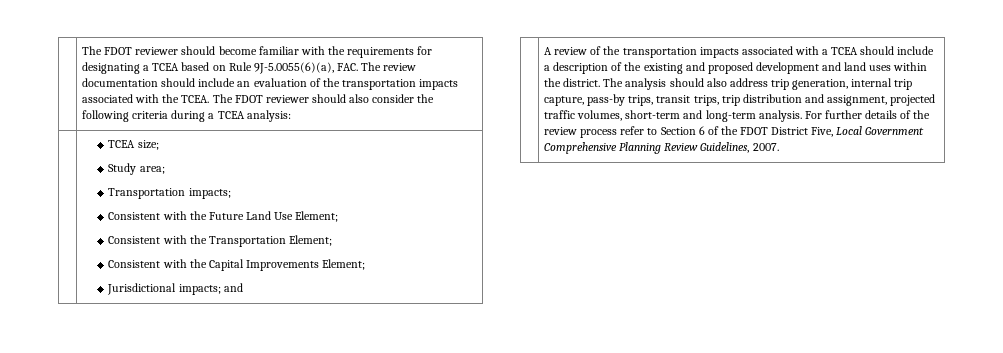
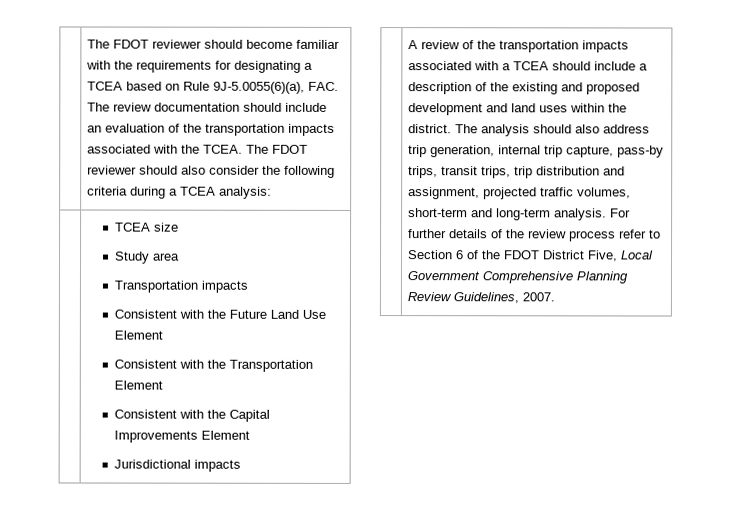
- | TCEA size;
- Study area;
- Transportation impacts;
- Consistent with the Future Land Use Element;
- Consistent with the Transportation Element;
- Consistent with the Capital Improvements Element;
- Jurisdictional impacts; and
+ | TCEA size
+ Study area
+ Transportation impacts
+ Consistent with the Future Land Use Element
+ Consistent with the Transportation Element
+ Consistent with the Capital Improvements Element
+ Jurisdictional impacts

